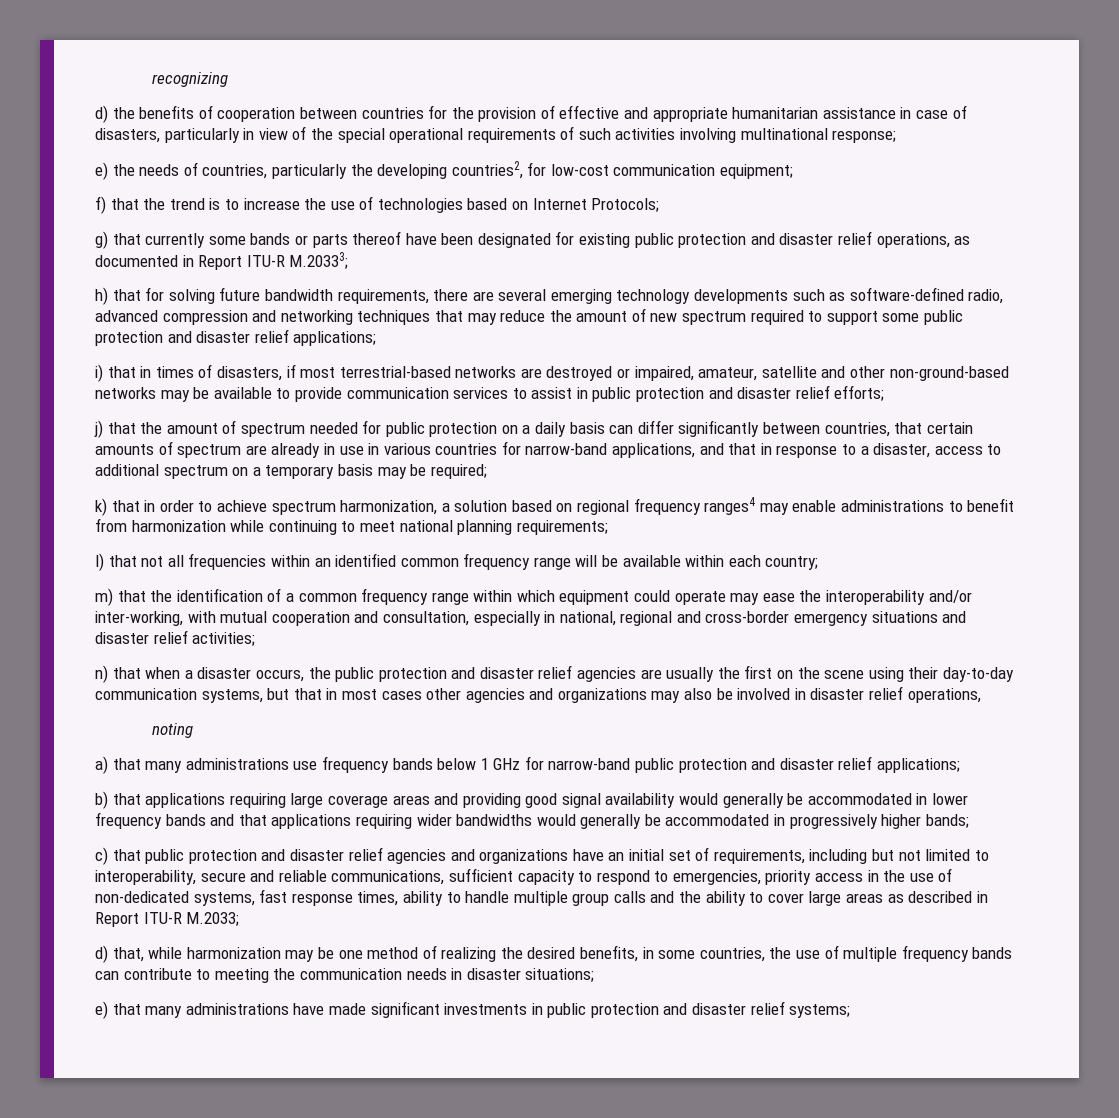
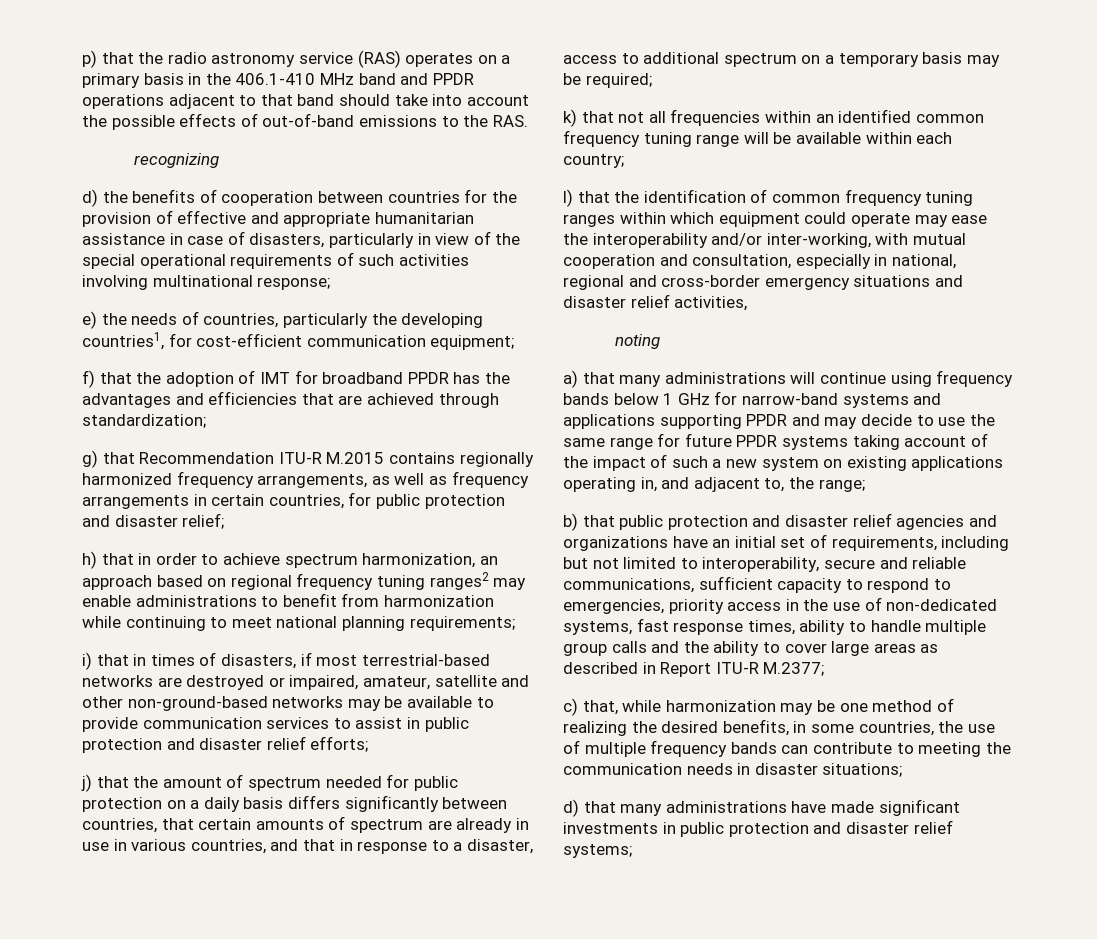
+ p) that the radio astronomy service (RAS) operates on a primary basis in the 406.1-410 MHz band and PPDR operations adjacent to that band should take into account the possible effects of out-of-band emissions to the RAS.
- e) the needs of countries, particularly the developing countries2, for low-cost communication equipment;
+ e) the needs of countries, particularly the developing countries1, for cost-efficient communication equipment;
- f) that the trend is to increase the use of technologies based on Internet Protocols;
- g) that currently some bands or parts thereof have been designated for existing public protection and disaster relief operations, as documented in Report ITU-R M.20333;
- h) that for solving future bandwidth requirements, there are several emerging technology developments such as software-defined radio, advanced compression and networking techniques that may reduce the amount of new spectrum required to support some public protection and disaster relief applications;
+ f) that the adoption of IMT for broadband PPDR has the advantages and efficiencies that are achieved through standardization;
+ g) that Recommendation ITU-R M.2015 contains regionally harmonized frequency arrangements, as well as frequency arrangements in certain countries, for public protection and disaster relief;
+ h) that in order to achieve spectrum harmonization, an approach based on regional frequency tuning ranges2 may enable administrations to benefit from harmonization while continuing to meet national planning requirements;
- j) that the amount of spectrum needed for public protection on a daily basis can differ significantly between countries, that certain amounts of spectrum are already in use in various countries for narrow-band applications, and that in response to a disaster, access to additional spectrum on a temporary basis may be required;
+ j) that the amount of spectrum needed for public protection on a daily basis differs significantly between countries, that certain amounts of spectrum are already in use in various countries, and that in response to a disaster, access to additional spectrum on a temporary basis may be required;
- k) that in order to achieve spectrum harmonization, a solution based on regional frequency ranges4 may enable administrations to benefit from harmonization while continuing to meet national planning requirements;
- l) that not all frequencies within an identified common frequency range will be available within each country;
+ k) that not all frequencies within an identified common frequency tuning range will be available within each country;
- m) that the identification of a common frequency range within which equipment could operate may ease the interoperability and/or inter-working, with mutual cooperation and consultation, especially in national, regional and cross-border emergency situations and disaster relief activities;
- n) that when a disaster occurs, the public protection and disaster relief agencies are usually the first on the scene using their day-to-day communication systems, but that in most cases other agencies and organizations may also be involved in disaster relief operations,
+ l) that the identification of common frequency tuning ranges within which equipment could operate may ease the interoperability and/or inter-working, with mutual cooperation and consultation, especially in national, regional and cross-border emergency situations and disaster relief activities,
- a) that many administrations use frequency bands below 1 GHz for narrow-band public protection and disaster relief applications;
- b) that applications requiring large coverage areas and providing good signal availability would generally be accommodated in lower frequency bands and that applications requiring wider bandwidths would generally be accommodated in progressively higher bands;
- c) that public protection and disaster relief agencies and organizations have an initial set of requirements, including but not limited to interoperability, secure and reliable communications, sufficient capacity to respond to emergencies, priority access in the use of non-dedicated systems, fast response times, ability to handle multiple group calls and the ability to cover large areas as described in Report ITU-R M.2033;
- d) that, while harmonization may be one method of realizing the desired benefits, in some countries, the use of multiple frequency bands can contribute to meeting the communication needs in disaster situations;
+ a) that many administrations will continue using frequency bands below 1 GHz for narrow-band systems and applications supporting PPDR and may decide to use the same range for future PPDR systems taking account of the impact of such a new system on existing applications operating in, and adjacent to, the range;
+ b) that public protection and disaster relief agencies and organizations have an initial set of requirements, including but not limited to interoperability, secure and reliable communications, sufficient capacity to respond to emergencies, priority access in the use of non-dedicated systems, fast response times, ability to handle multiple group calls and the ability to cover large areas as described in Report ITU-R M.2377;
+ c) that, while harmonization may be one method of realizing the desired benefits, in some countries, the use of multiple frequency bands can contribute to meeting the communication needs in disaster situations;
- e) that many administrations have made significant investments in public protection and disaster relief systems;
+ d) that many administrations have made significant investments in public protection and disaster relief systems;

